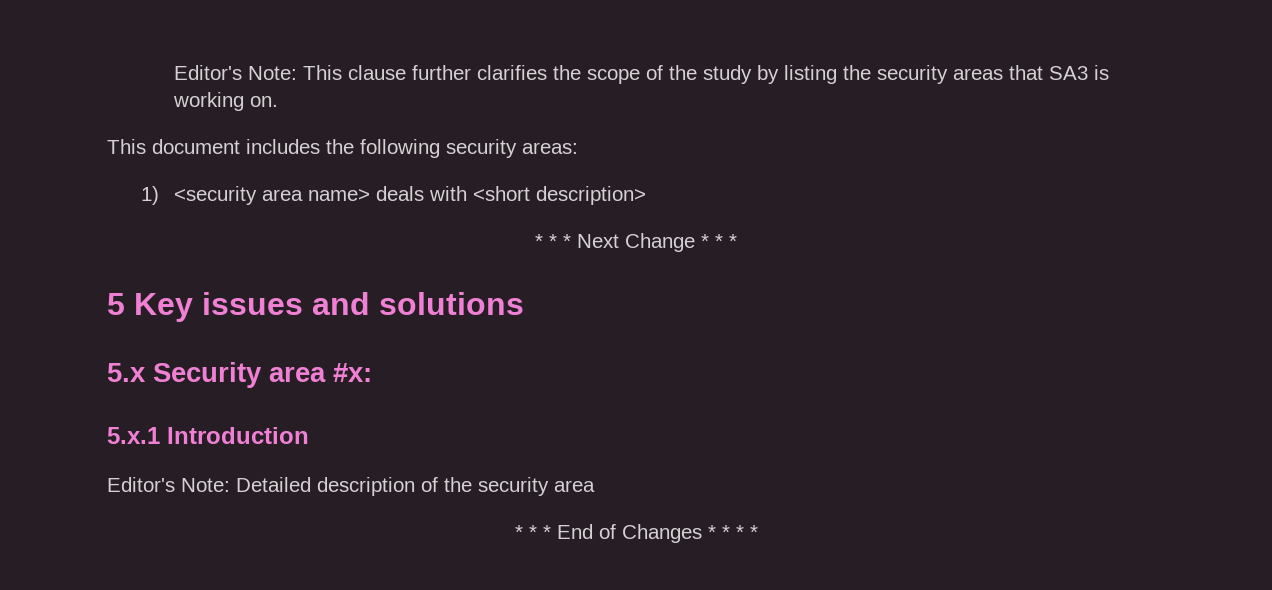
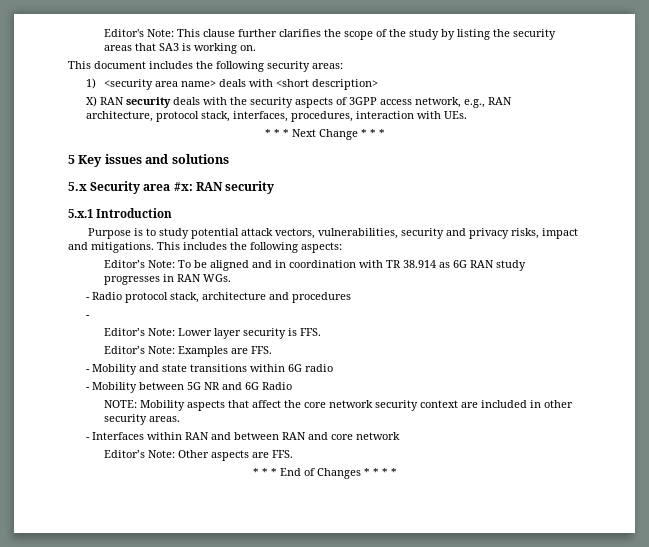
+ X) RAN security deals with the security aspects of 3GPP access network, e.g., RAN architecture, protocol stack, interfaces, procedures, interaction with UEs.
- 5.x Security area #x:
+ 5.x Security area #x: RAN security
- Editor's Note: Detailed description of the security area
+ Purpose is to study potential attack vectors, vulnerabilities, security and privacy risks, impact and mitigations. This includes the following aspects:
+ Editor’s Note: To be aligned and in coordination with TR 38.914 as 6G RAN study progresses in RAN WGs.
+ - Radio protocol stack, architecture and procedures
+ -
+ Editor’s Note: Lower layer security is FFS.
+ Editor’s Note: Examples are FFS.
+ - Mobility and state transitions within 6G radio
+ - Mobility between 5G NR and 6G Radio
+ NOTE: Mobility aspects that affect the core network security context are included in other security areas.
+ - Interfaces within RAN and between RAN and core network
+ Editor’s Note: Other aspects are FFS.

